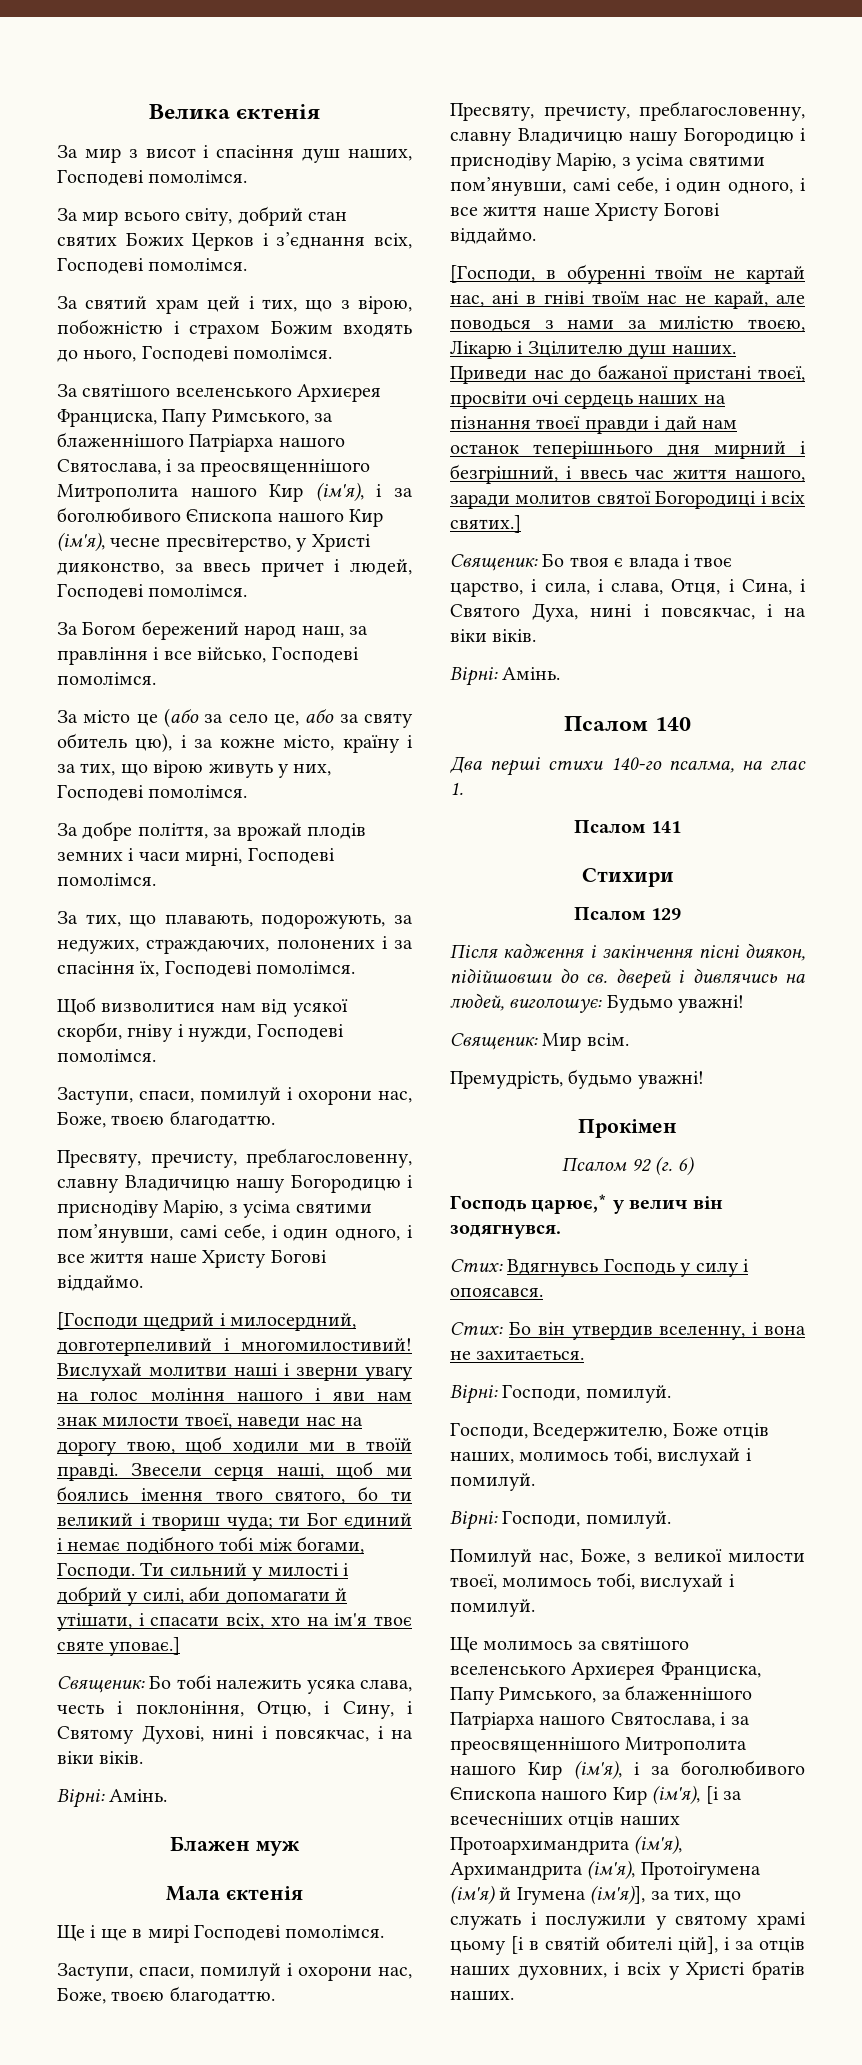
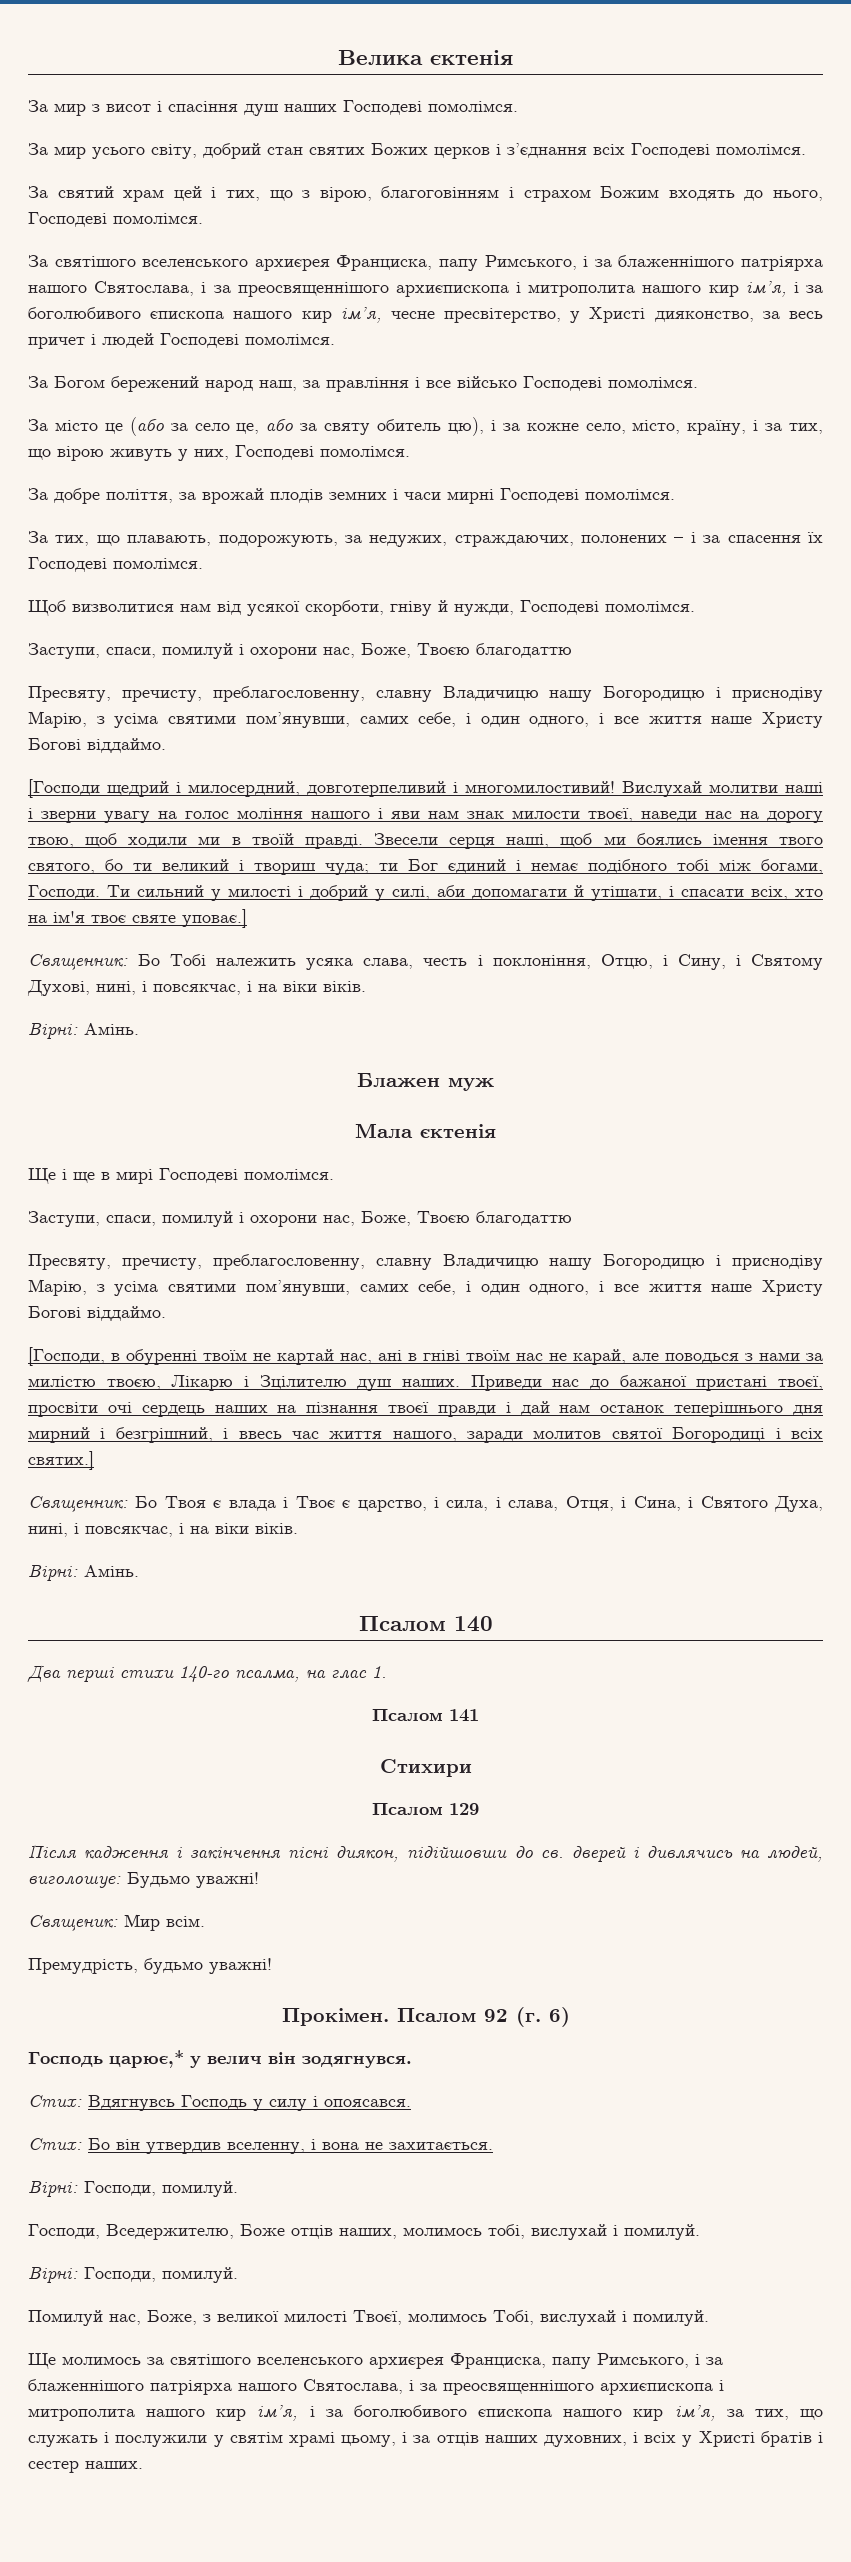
- За мир з висот і спасіння душ наших, Господеві помолімся.
+ За мир з висот і спасіння душ наших Господеві помолімся.
- За мир всього світу, добрий стан святих Божих Церков і з’єднання всіх, Господеві помолімся.
+ За мир усього світу, добрий стан святих Божих церков і з’єднання всіх Господеві помолімся.
- За святий храм цей і тих, що з вірою, побожністю і страхом Божим входять до нього, Господеві помолімся.
+ За святий храм цей і тих, що з вірою, благоговінням і страхом Божим входять до нього, Господеві помолімся.
- За святішого вселенського Архиєрея Франциска, Папу Римського, за блаженнішого Патріарха нашого Святослава, і за преосвященнішого Митрополита нашого Кир (ім'я), і за боголюбивого Єпископа нашого Кир (ім'я), чесне пресвітерство, у Христі дияконство, за ввесь причет і людей, Господеві помолімся.
+ За святішого вселенського архиєрея Франциска, папу Римського, і за блаженнішого патріярха нашого Святослава, і за преосвященнішого архиєпископа і митрополита нашого кир ім’я, і за боголюбивого єпископа нашого кир ім’я, чесне пресвітерство, у Христі дияконство, за весь причет і людей Господеві помолімся.
- За Богом бережений народ наш, за правління і все військо, Господеві помолімся.
+ За Богом бережений народ наш, за правління і все військо Господеві помолімся.
- За місто це (або за село це, або за святу обитель цю), і за кожне місто, країну і за тих, що вірою живуть у них, Господеві помолімся.
+ За місто це (або за село це, або за святу обитель цю), і за кожне село, місто, країну, і за тих, що вірою живуть у них, Господеві помолімся.
- За добре поліття, за врожай плодів земних і часи мирні, Господеві помолімся.
+ За добре поліття, за врожай плодів земних і часи мирні Господеві помолімся.
- За тих, що плавають, подорожують, за недужих, страждаючих, полонених і за спасіння їх, Господеві помолімся.
+ За тих, що плавають, подорожують, за недужих, страждаючих, полонених – і за спасення їх Господеві помолімся.
- Щоб визволитися нам від усякої скорби, гніву і нужди, Господеві помолімся.
- Заступи, спаси, помилуй і охорони нас, Боже, твоєю благодаттю.
- Пресвяту, пречисту, преблагословенну, славну Владичицю нашу Богородицю і приснодіву Марію, з усіма святими пом’янувши, самі себе, і один одного, і все життя наше Христу Богові віддаймо.
+ Щоб визволитися нам від усякої скорботи, гніву й нужди, Господеві помолімся.
+ Заступи, спаси, помилуй і охорони нас, Боже, Твоєю благодаттю
+ Пресвяту, пречисту, преблагословенну, славну Владичицю нашу Богородицю і приснодіву Марію, з усіма святими пом’янувши, самих себе, і один одного, і все життя наше Христу Богові віддаймо.
- Священик: Бо тобі належить усяка слава, честь і поклоніння, Отцю, і Сину, і Святому Духові, нині і повсякчас, і на віки віків.
+ Священник: Бо Тобі належить усяка слава, честь і поклоніння, Отцю, і Сину, і Святому Духові, нині, і повсякчас, і на віки віків.
  Ще і ще в мирі Господеві помолімся.
- Заступи, спаси, помилуй і охорони нас, Боже, твоєю благодаттю.
- Пресвяту, пречисту, преблагословенну, славну Владичицю нашу Богородицю і приснодіву Марію, з усіма святими пом’янувши, самі себе, і один одного, і все життя наше Христу Богові віддаймо.
+ Заступи, спаси, помилуй і охорони нас, Боже, Твоєю благодаттю
+ Пресвяту, пречисту, преблагословенну, славну Владичицю нашу Богородицю і приснодіву Марію, з усіма святими пом’янувши, самих себе, і один одного, і все життя наше Христу Богові віддаймо.
- Священик: Бо твоя є влада і твоє царство, і сила, і слава, Отця, і Сина, і Святого Духа, нині і повсякчас, і на віки віків.
+ Священник: Бо Твоя є влада і Твоє є царство, і сила, і слава, Отця, і Сина, і Святого Духа, нині, і повсякчас, і на віки віків.
- Прокімен
- Псалом 92 (г. 6)
+ Прокімен. Псалом 92 (г. 6)
- Помилуй нас, Боже, з великої милости твоєї, молимось тобі, вислухай і помилуй.
+ Помилуй нас, Боже, з великої милості Твоєї, молимось Тобі, вислухай і помилуй.
- Ще молимось за святішого вселенського Архиєрея Франциска, Папу Римського, за блаженнішого Патріарха нашого Святослава, і за преосвященнішого Митрополита нашого Кир (ім'я), і за боголюбивого Єпископа нашого Кир (ім'я), [і за всечесніших отців наших Протоархимандрита (ім'я), Архимандрита (ім'я), Протоігумена (ім'я) й Ігумена (ім'я)], за тих, що служать і послужили у святому храмі цьому [і в святій обителі цій], і за отців наших духовних, і всіх у Христі братів наших.
+ Ще молимось за святішого вселенського архиєрея Франциска, папу Римського, і за блаженнішого патріярха нашого Святослава, і за преосвященнішого архиєпископа і митрополита нашого кир ім’я, і за боголюбивого єпископа нашого кир ім’я, за тих, що служать і послужили у святім храмі цьому, і за отців наших духовних, і всіх у Христі братів і сестер наших.

